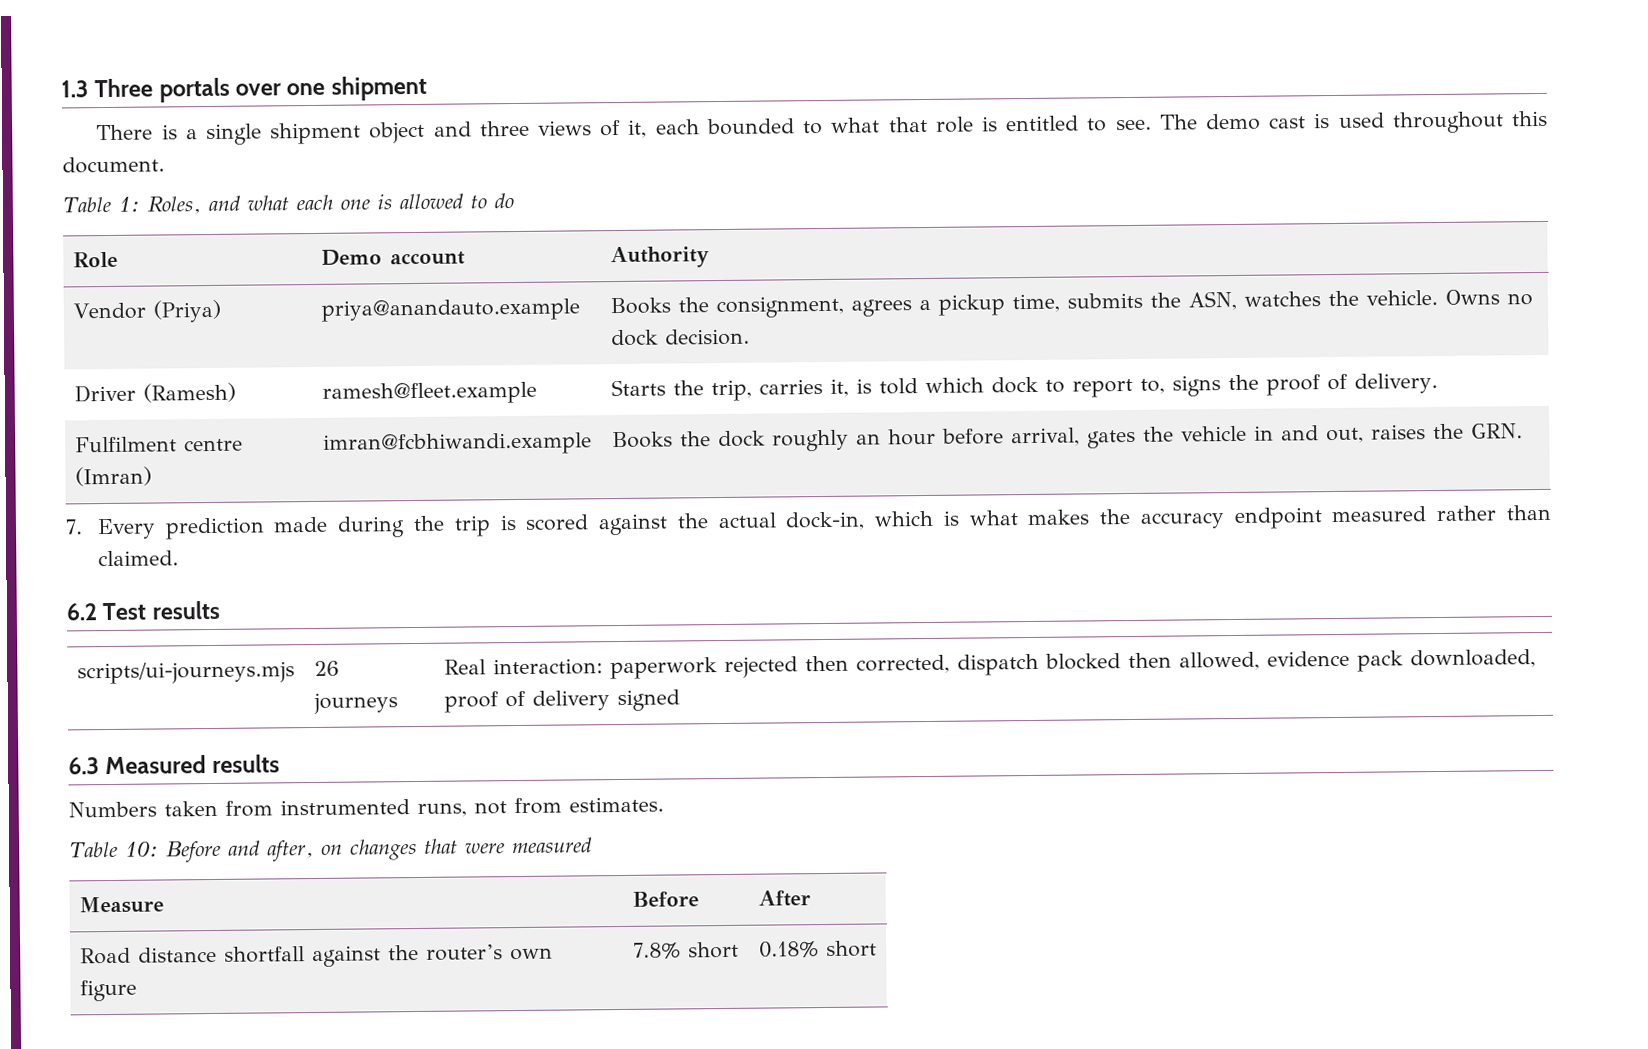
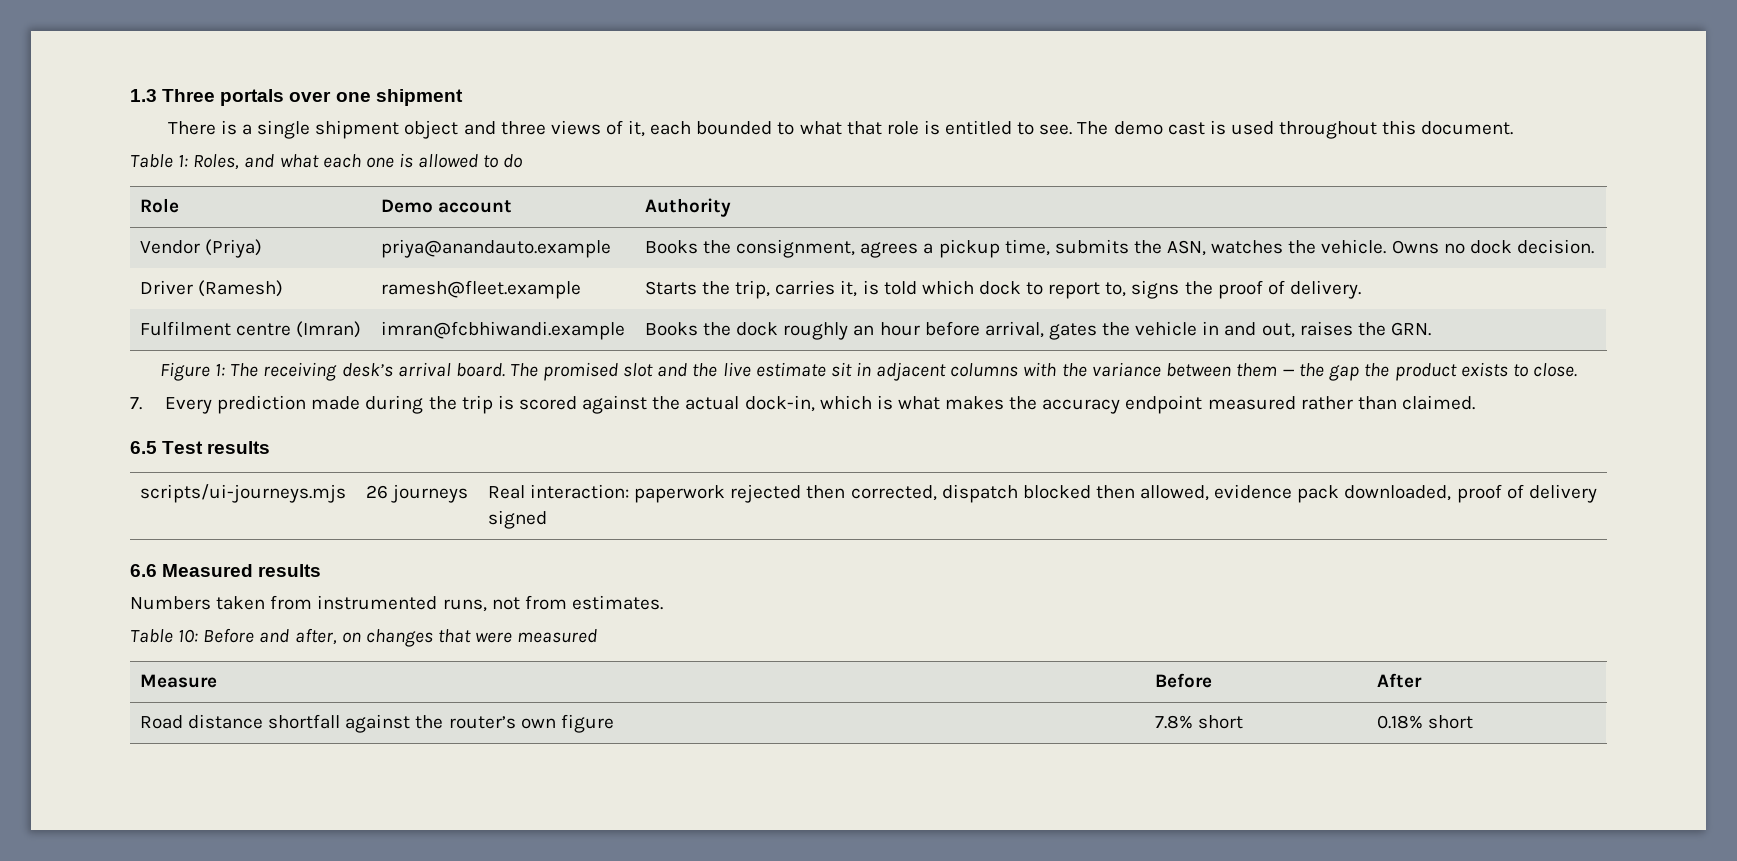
+ Figure 1: The receiving desk’s arrival board. The promised slot and the live estimate sit in adjacent columns with the variance between them — the gap the product exists to close.
- 6.2 Test results
+ 6.5 Test results
- 6.3 Measured results
+ 6.6 Measured results

